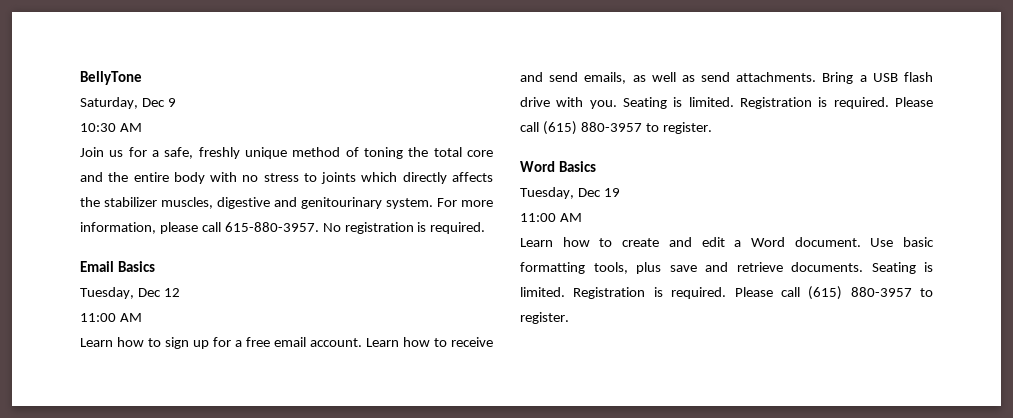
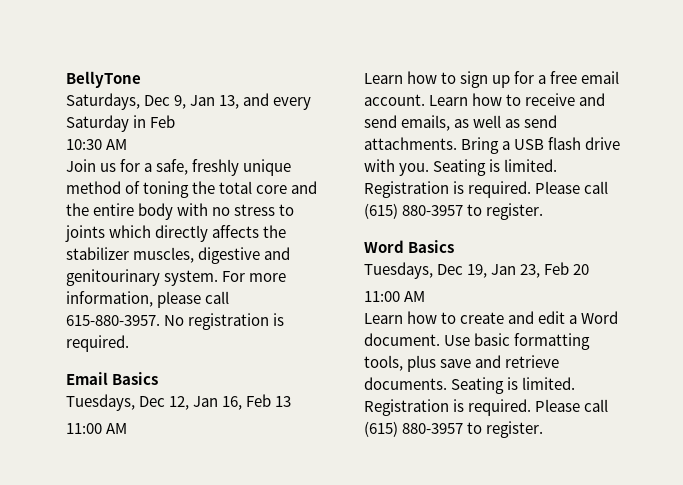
- Saturday, Dec 9
+ Saturdays, Dec 9, Jan 13, and every Saturday in Feb
- Tuesday, Dec 12
+ Tuesdays, Dec 12, Jan 16, Feb 13
- Tuesday, Dec 19
+ Tuesdays, Dec 19, Jan 23, Feb 20

